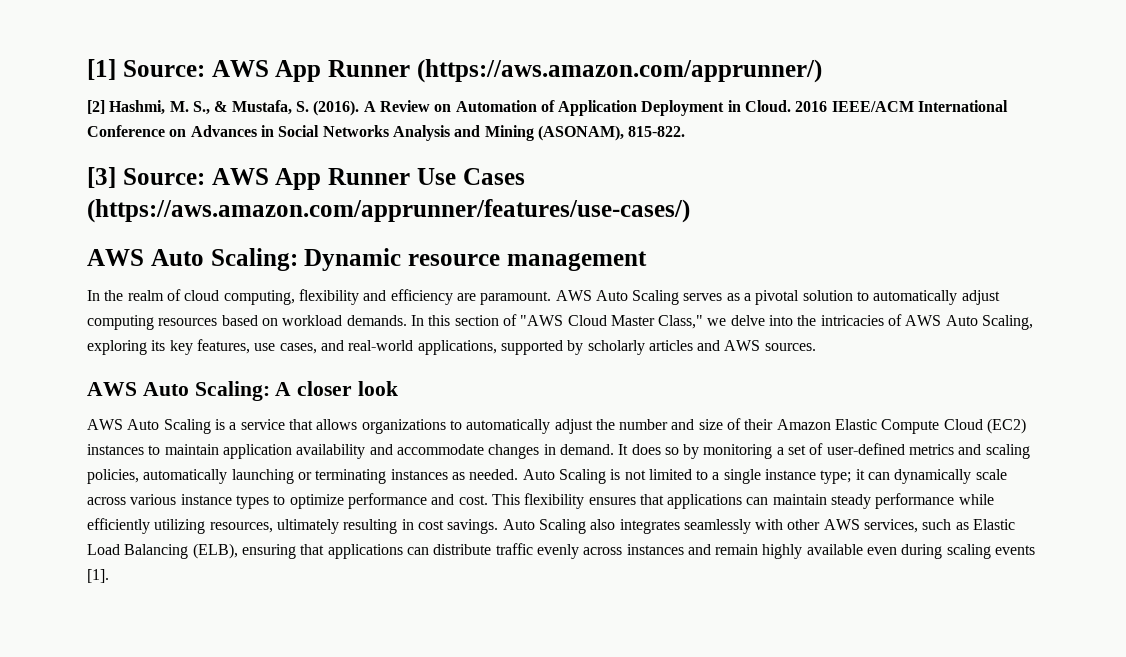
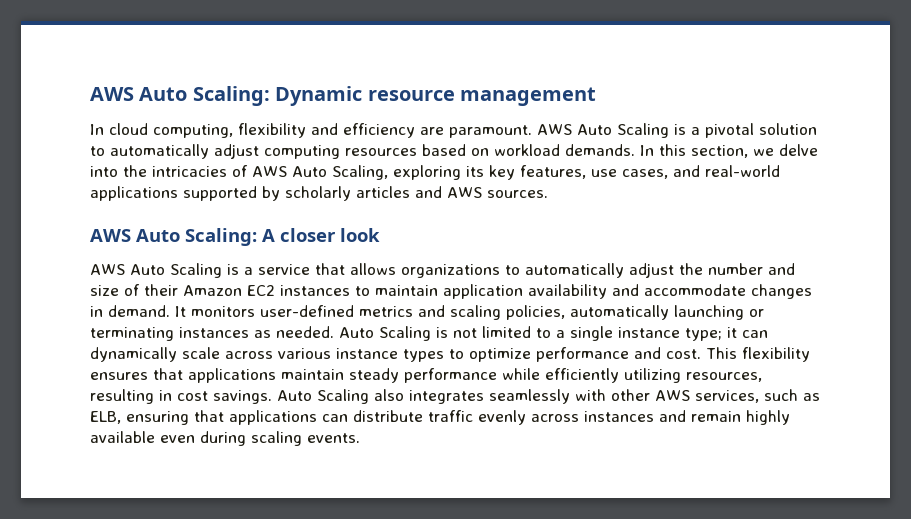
- [1] Source: AWS App Runner (https://aws.amazon.com/apprunner/)
- [2] Hashmi, M. S., & Mustafa, S. (2016). A Review on Automation of Application Deployment in Cloud. 2016 IEEE/ACM International Conference on Advances in Social Networks Analysis and Mining (ASONAM), 815-822.
- [3] Source: AWS App Runner Use Cases (https://aws.amazon.com/apprunner/features/use-cases/)
- In the realm of cloud computing, flexibility and efficiency are paramount.
+ In cloud computing, flexibility and efficiency are paramount.
- AWS Auto Scaling serves as a pivotal solution to automatically adjust computing resources based on workload demands.
+ AWS Auto Scaling is a pivotal solution to automatically adjust computing resources based on workload demands.
- In this section of "AWS Cloud Master Class," we delve into the intricacies of AWS Auto Scaling, exploring its key features, use cases, and real-world applications, supported by scholarly articles and AWS sources.
+ In this section, we delve into the intricacies of AWS Auto Scaling, exploring its key features, use cases, and real-world applications supported by scholarly articles and AWS sources.
- AWS Auto Scaling is a service that allows organizations to automatically adjust the number and size of their Amazon Elastic Compute Cloud (EC2) instances to maintain application availability and accommodate changes in demand.
+ AWS Auto Scaling is a service that allows organizations to automatically adjust the number and size of their Amazon EC2 instances to maintain application availability and accommodate changes in demand.
- It does so by monitoring a set of user-defined metrics and scaling policies, automatically launching or terminating instances as needed.
+ It monitors user-defined metrics and scaling policies, automatically launching or terminating instances as needed.
- This flexibility ensures that applications can maintain steady performance while efficiently utilizing resources, ultimately resulting in cost savings.
+ This flexibility ensures that applications maintain steady performance while efficiently utilizing resources, resulting in cost savings.
- Auto Scaling also integrates seamlessly with other AWS services, such as Elastic Load Balancing (ELB), ensuring that applications can distribute traffic evenly across instances and remain highly available even during scaling events [1].
+ Auto Scaling also integrates seamlessly with other AWS services, such as ELB, ensuring that applications can distribute traffic evenly across instances and remain highly available even during scaling events.

